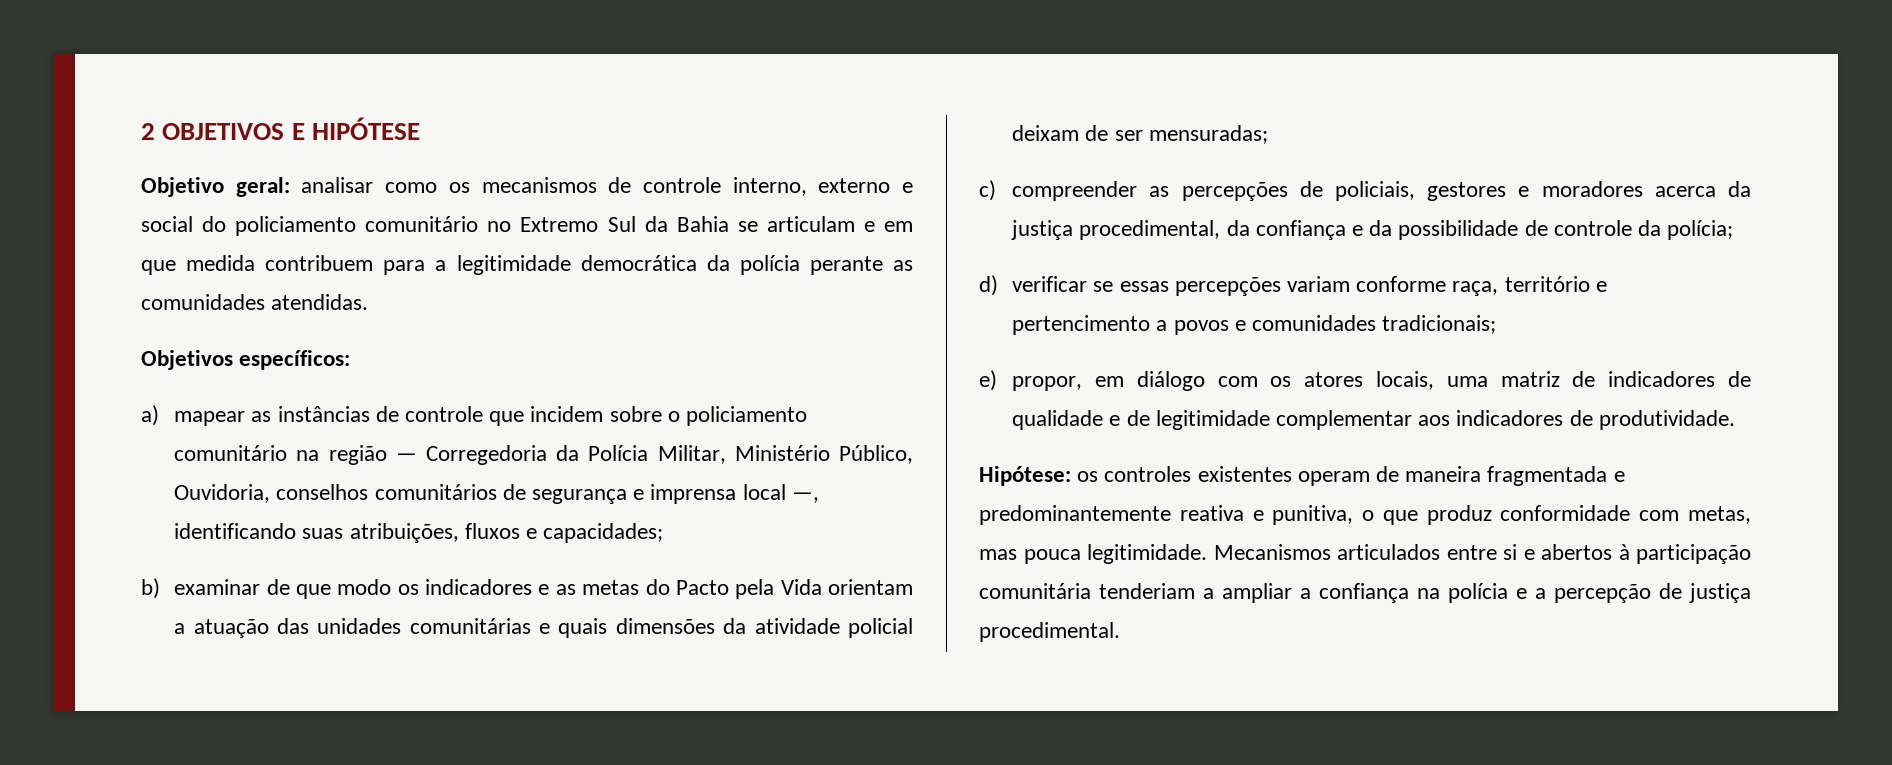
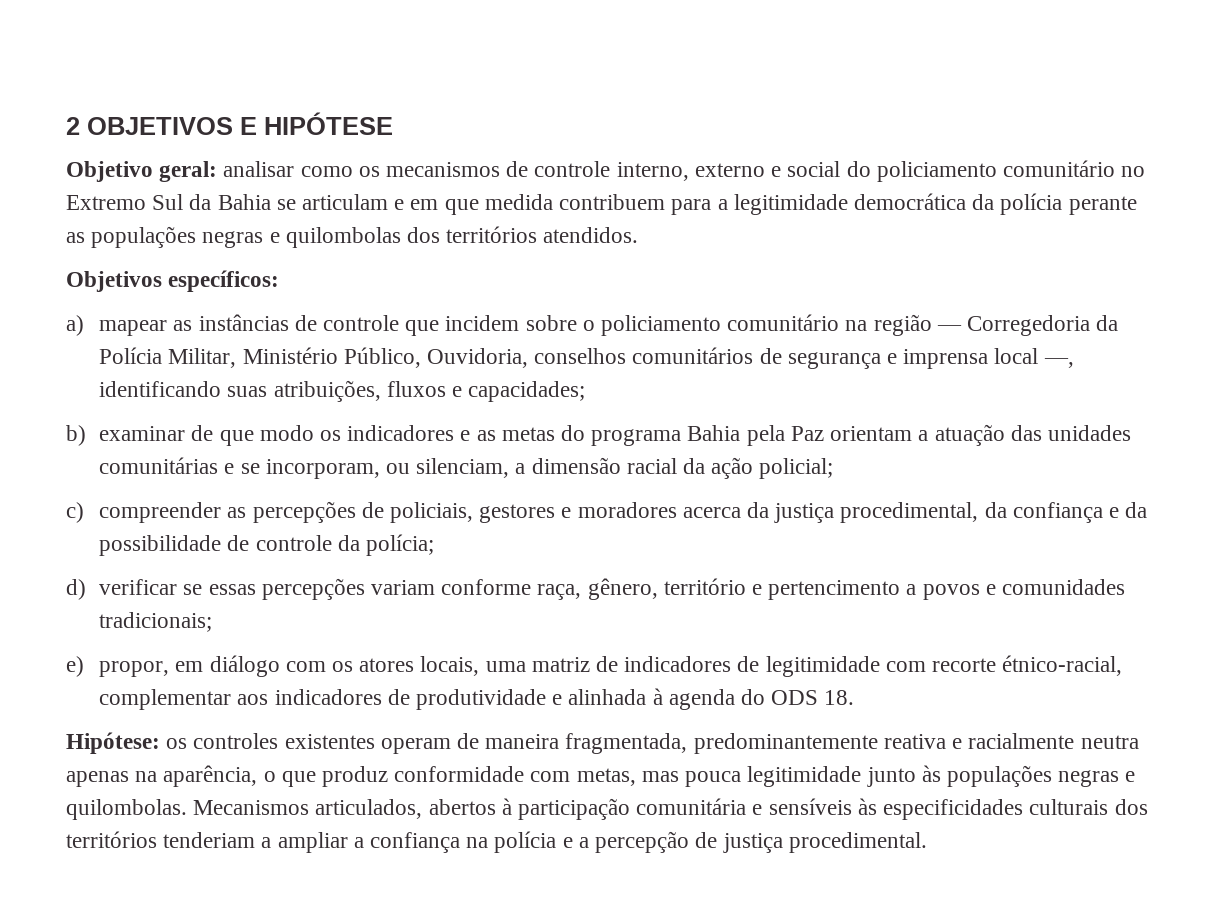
- Objetivo geral: analisar como os mecanismos de controle interno, externo e social do policiamento comunitário no Extremo Sul da Bahia se articulam e em que medida contribuem para a legitimidade democrática da polícia perante as comunidades atendidas.
+ Objetivo geral: analisar como os mecanismos de controle interno, externo e social do policiamento comunitário no Extremo Sul da Bahia se articulam e em que medida contribuem para a legitimidade democrática da polícia perante as populações negras e quilombolas dos territórios atendidos.
- b) examinar de que modo os indicadores e as metas do Pacto pela Vida orientam a atuação das unidades comunitárias e quais dimensões da atividade policial deixam de ser mensuradas;
+ b) examinar de que modo os indicadores e as metas do programa Bahia pela Paz orientam a atuação das unidades comunitárias e se incorporam, ou silenciam, a dimensão racial da ação policial;
- d) verificar se essas percepções variam conforme raça, território e pertencimento a povos e comunidades tradicionais;
+ d) verificar se essas percepções variam conforme raça, gênero, território e pertencimento a povos e comunidades tradicionais;
- e) propor, em diálogo com os atores locais, uma matriz de indicadores de qualidade e de legitimidade complementar aos indicadores de produtividade.
+ e) propor, em diálogo com os atores locais, uma matriz de indicadores de legitimidade com recorte étnico-racial, complementar aos indicadores de produtividade e alinhada à agenda do ODS 18.
- Hipótese: os controles existentes operam de maneira fragmentada e predominantemente reativa e punitiva, o que produz conformidade com metas, mas pouca legitimidade. Mecanismos articulados entre si e abertos à participação comunitária tenderiam a ampliar a confiança na polícia e a percepção de justiça procedimental.
+ Hipótese: os controles existentes operam de maneira fragmentada, predominantemente reativa e racialmente neutra apenas na aparência, o que produz conformidade com metas, mas pouca legitimidade junto às populações negras e quilombolas. Mecanismos articulados, abertos à participação comunitária e sensíveis às especificidades culturais dos territórios tenderiam a ampliar a confiança na polícia e a percepção de justiça procedimental.

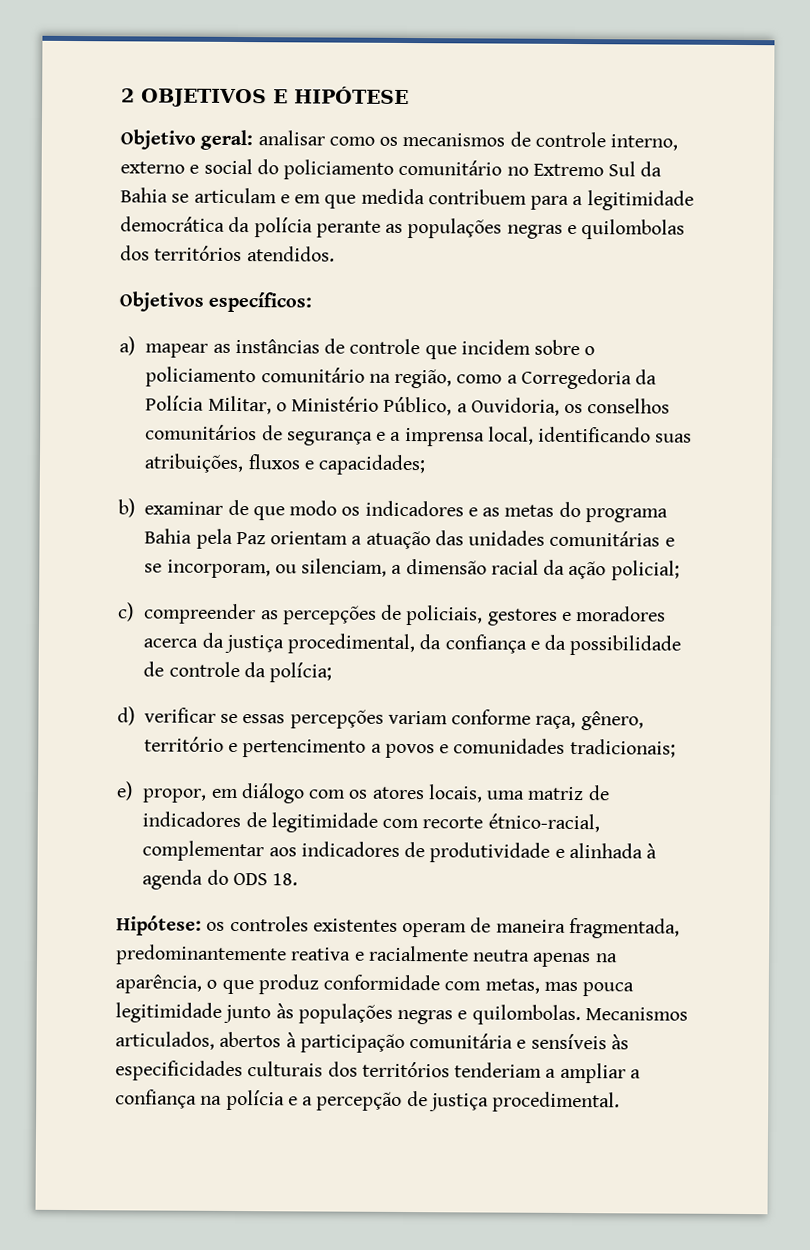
- a) mapear as instâncias de controle que incidem sobre o policiamento comunitário na região — Corregedoria da Polícia Militar, Ministério Público, Ouvidoria, conselhos comunitários de segurança e imprensa local —, identificando suas atribuições, fluxos e capacidades;
+ a) mapear as instâncias de controle que incidem sobre o policiamento comunitário na região, como a Corregedoria da Polícia Militar, o Ministério Público, a Ouvidoria, os conselhos comunitários de segurança e a imprensa local, identificando suas atribuições, fluxos e capacidades;

